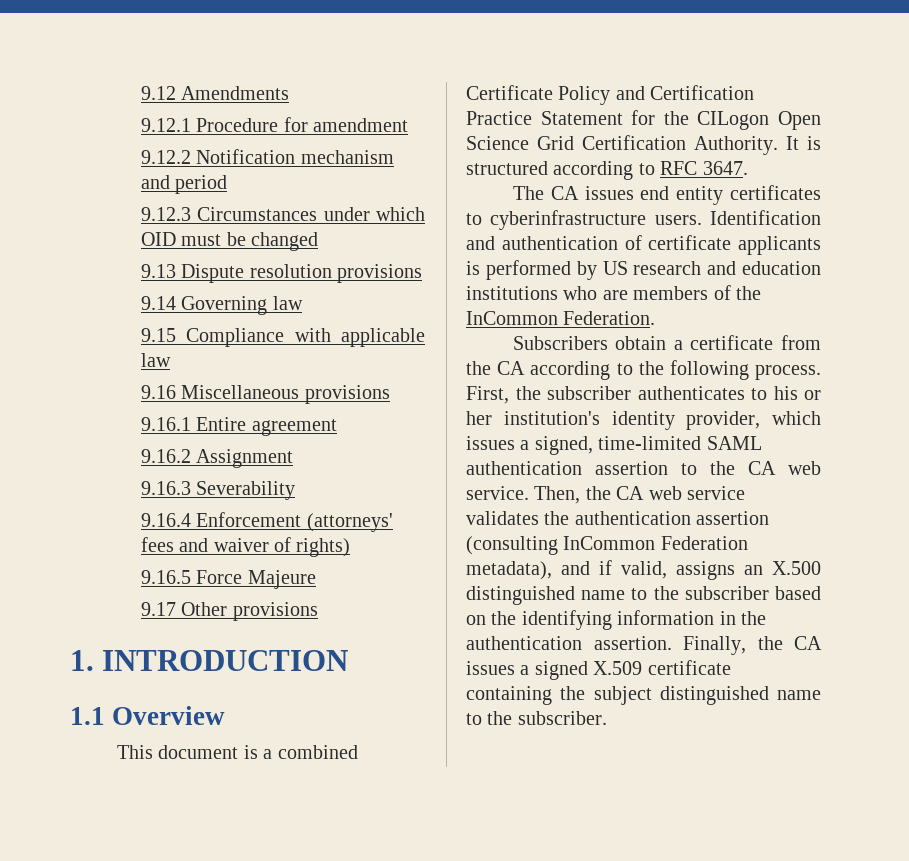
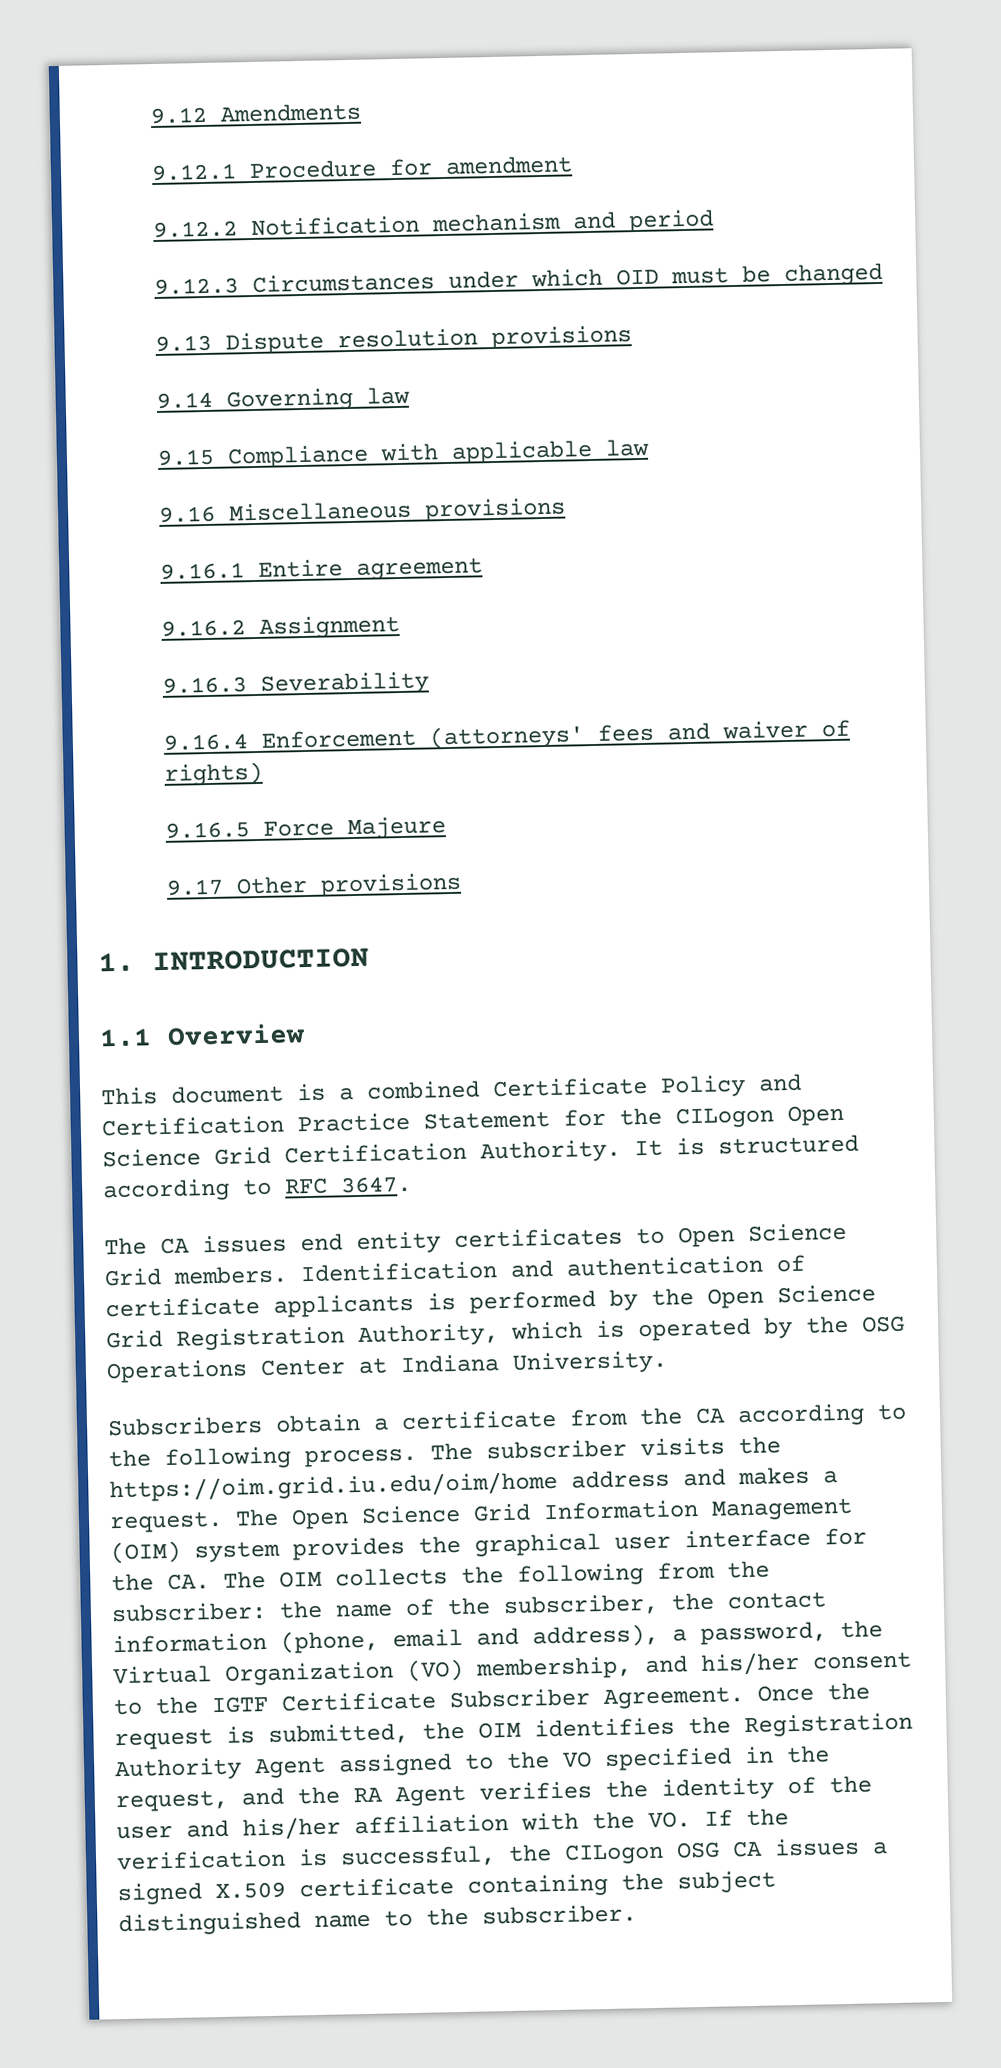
- The CA issues end entity certificates to cyberinfrastructure users.
+ The CA issues end entity certificates to Open Science Grid members.
- Identification and authentication of certificate applicants is performed by US research and education institutions who are members of the InCommon Federation.
+ Identification and authentication of certificate applicants is performed by the Open Science Grid Registration Authority, which is operated by the OSG Operations Center at Indiana University.
- First, the subscriber authenticates to his or her institution's identity provider, which issues a signed, time-limited SAML authentication assertion to the CA web service. Then, the CA web service validates the authentication assertion (consulting InCommon Federation metadata), and if valid, assigns an X.500 distinguished name to the subscriber based on the identifying information in the authentication assertion. Finally, the CA issues a signed X.509 certificate containing the subject distinguished name to the subscriber.
+ The subscriber visits the https://oim.grid.iu.edu/oim/home address and makes a request. The Open Science Grid Information Management (OIM) system provides the graphical user interface for the CA. The OIM collects the following from the subscriber: the name of the subscriber, the contact information (phone, email and address), a password, the Virtual Organization (VO) membership, and his/her consent to the IGTF Certificate Subscriber Agreement. Once the request is submitted, the OIM identifies the Registration Authority Agent assigned to the VO specified in the request, and the RA Agent verifies the identity of the user and his/her affiliation with the VO. If the verification is successful, the CILogon OSG CA issues a signed X.509 certificate containing the subject distinguished name to the subscriber.

